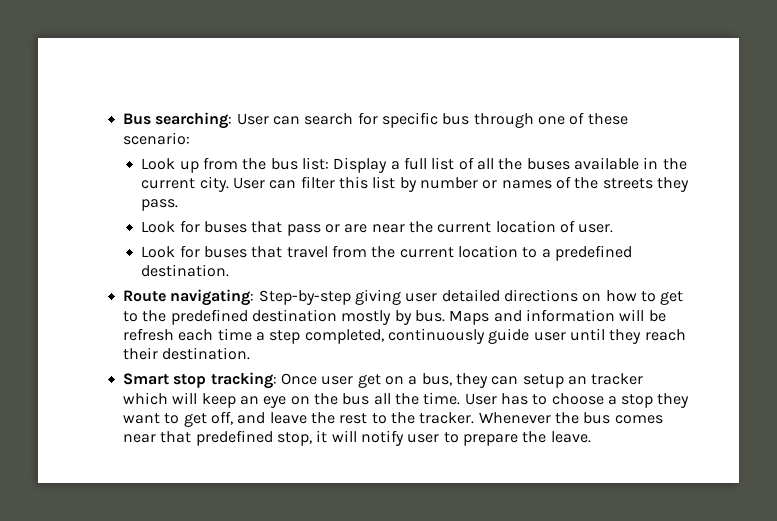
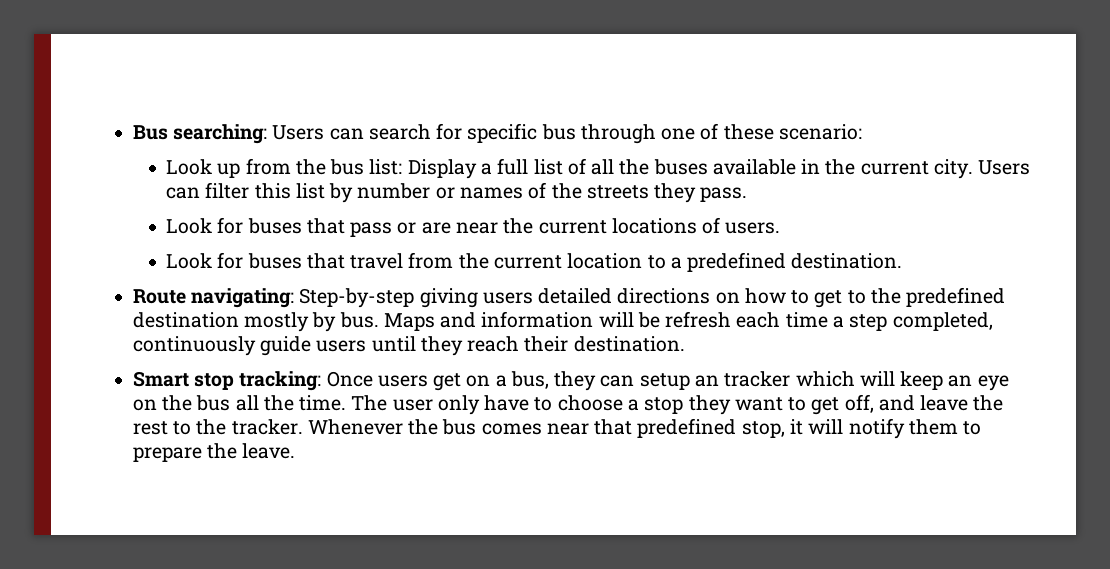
- Bus searching: User can search for specific bus through one of these scenario:
+ Bus searching: Users can search for specific bus through one of these scenario:
- User can filter this list by number or names of the streets they pass.
+ Users can filter this list by number or names of the streets they pass.
- Look for buses that pass or are near the current location of user.
+ Look for buses that pass or are near the current locations of users.
- Route navigating: Step-by-step giving user detailed directions on how to get to the predefined destination mostly by bus.
+ Route navigating: Step-by-step giving users detailed directions on how to get to the predefined destination mostly by bus.
- Maps and information will be refresh each time a step completed, continuously guide user until they reach their destination.
+ Maps and information will be refresh each time a step completed, continuously guide users until they reach their destination.
- Smart stop tracking: Once user get on a bus, they can setup an tracker which will keep an eye on the bus all the time.
+ Smart stop tracking: Once users get on a bus, they can setup an tracker which will keep an eye on the bus all the time.
- User has to choose a stop they want to get off, and leave the rest to the tracker.
+ The user only have to choose a stop they want to get off, and leave the rest to the tracker.
- Whenever the bus comes near that predefined stop, it will notify user to prepare the leave.
+ Whenever the bus comes near that predefined stop, it will notify them to prepare the leave.

